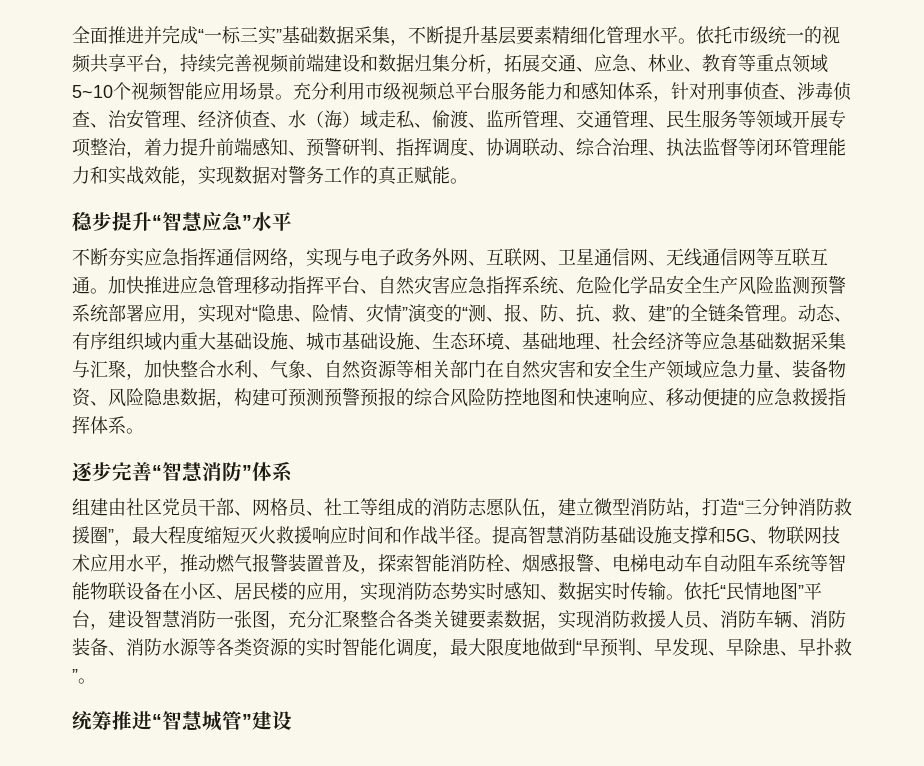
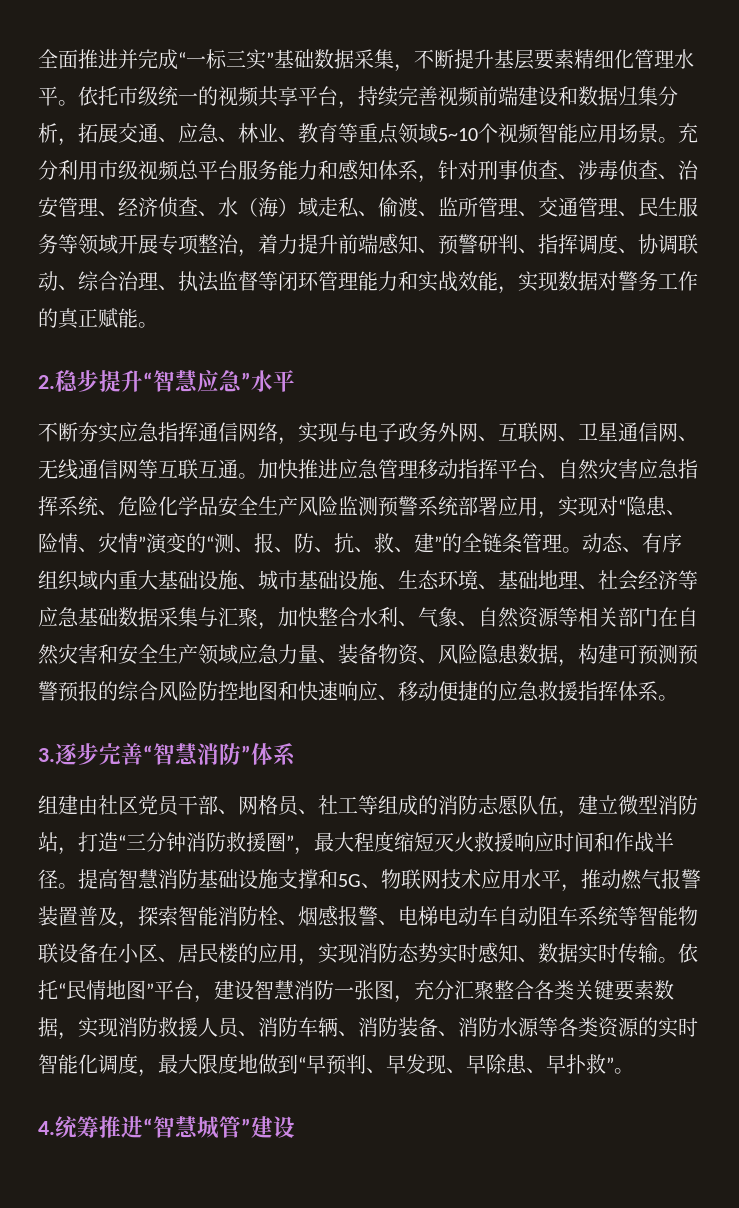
- 稳步提升“智慧应急”水平
+ 2.稳步提升“智慧应急”水平
- 逐步完善“智慧消防”体系
+ 3.逐步完善“智慧消防”体系
- 统筹推进“智慧城管”建设
+ 4.统筹推进“智慧城管”建设

